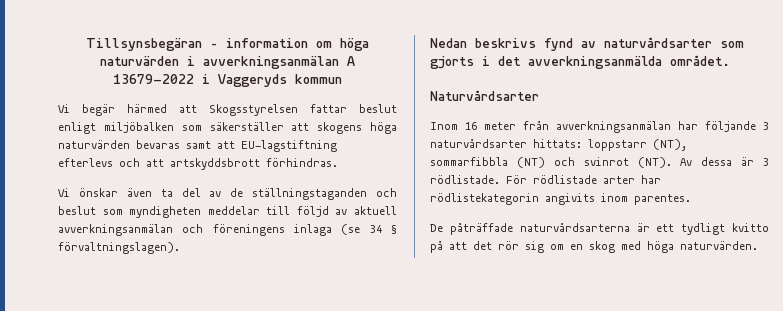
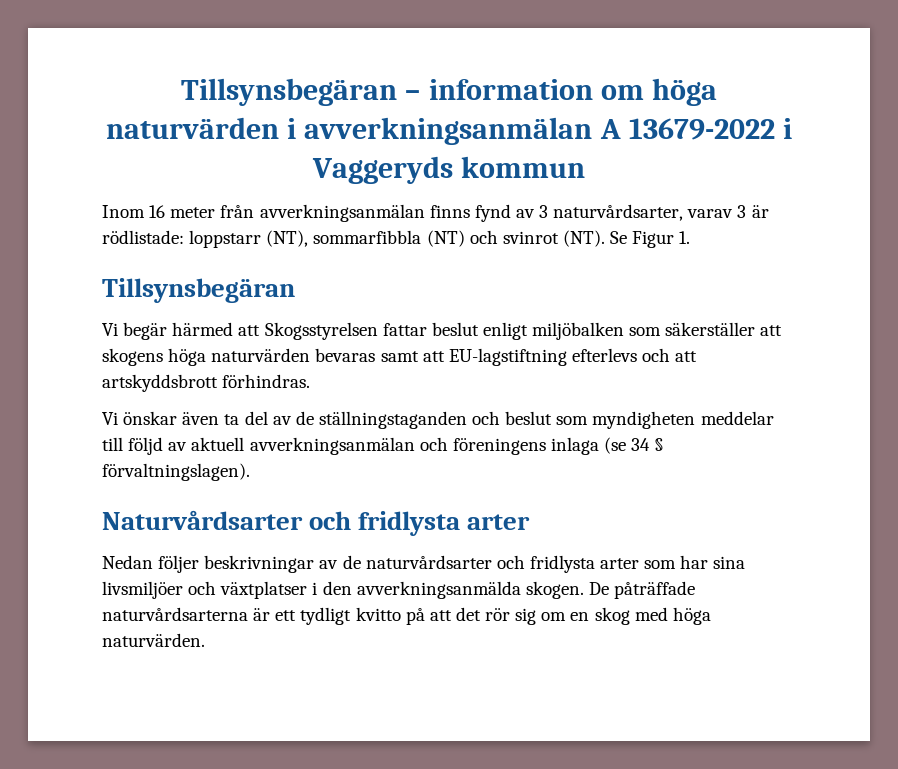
+ Inom 16 meter från avverkningsanmälan finns fynd av 3 naturvårdsarter, varav 3 är rödlistade: loppstarr (NT), sommarfibbla (NT) och svinrot (NT). Se Figur 1.
+ Tillsynsbegäran
- Nedan beskrivs fynd av naturvårdsarter som gjorts i det avverkningsanmälda området.
- Naturvårdsarter
- Inom 16 meter från avverkningsanmälan har följande 3 naturvårdsarter hittats: loppstarr (NT), sommarfibbla (NT) och svinrot (NT). Av dessa är 3 rödlistade. För rödlistade arter har rödlistekategorin angivits inom parentes.
- De påträffade naturvårdsarterna är ett tydligt kvitto på att det rör sig om en skog med höga naturvärden.
+ Naturvårdsarter och fridlysta arter
+ Nedan följer beskrivningar av de naturvårdsarter och fridlysta arter som har sina livsmiljöer och växtplatser i den avverkningsanmälda skogen. De påträffade naturvårdsarterna är ett tydligt kvitto på att det rör sig om en skog med höga naturvärden.

